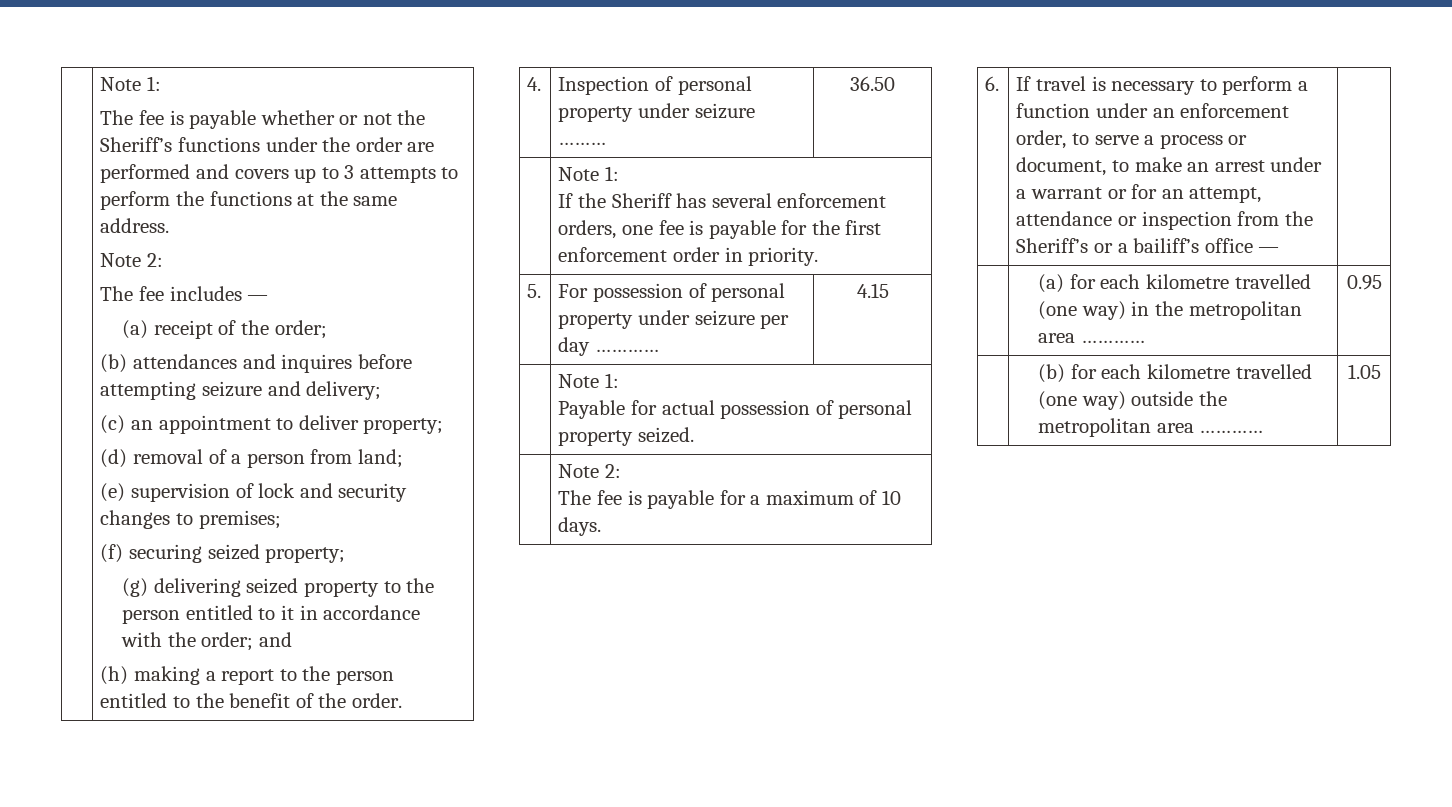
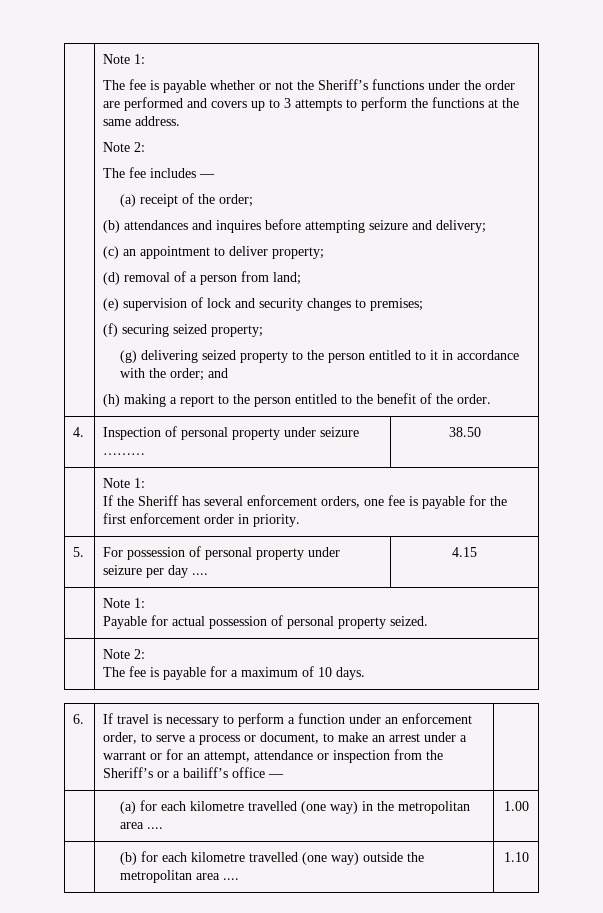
- 4. | Inspection of personal property under seizure ……… | 36.50
+ 4. | Inspection of personal property under seizure ……… | 38.50
- 5. | For possession of personal property under seizure per day ………… | 4.15
+ 5. | For possession of personal property under seizure per day .... | 4.15
- | (a) for each kilometre travelled (one way) in the metropolitan area ………… | 0.95
+ | (a) for each kilometre travelled (one way) in the metropolitan area .... | 1.00
- | (b) for each kilometre travelled (one way) outside the metropolitan area ………… | 1.05
+ | (b) for each kilometre travelled (one way) outside the metropolitan area .... | 1.10

